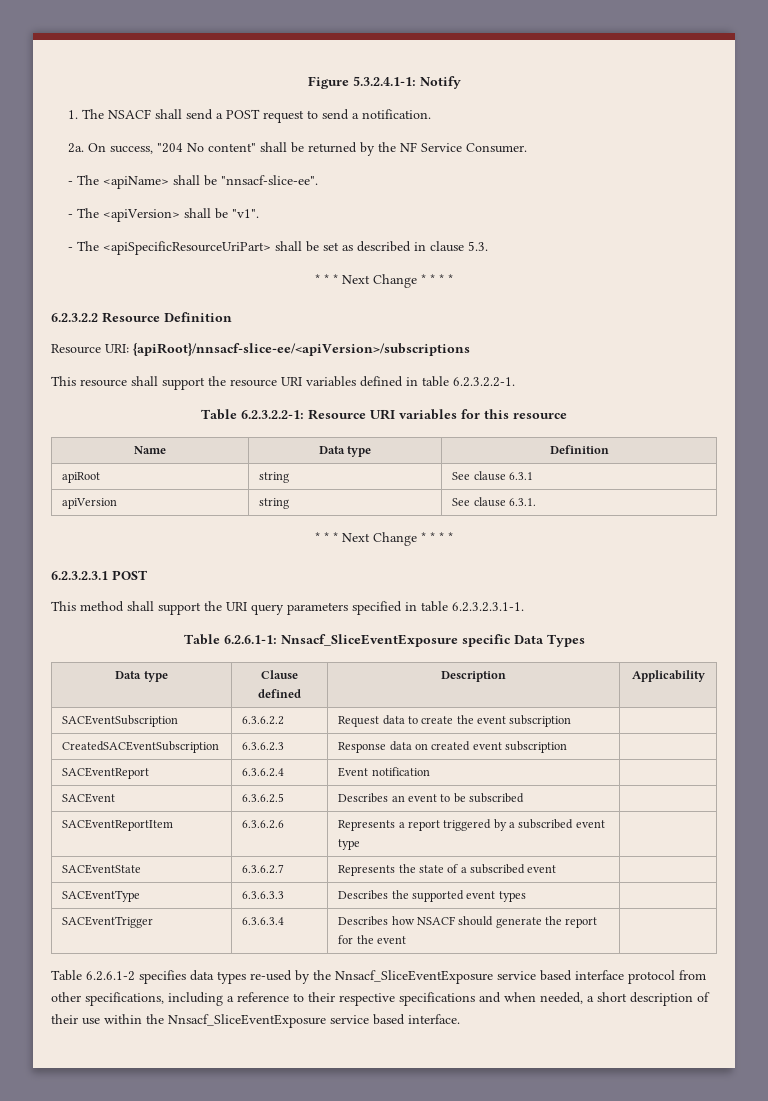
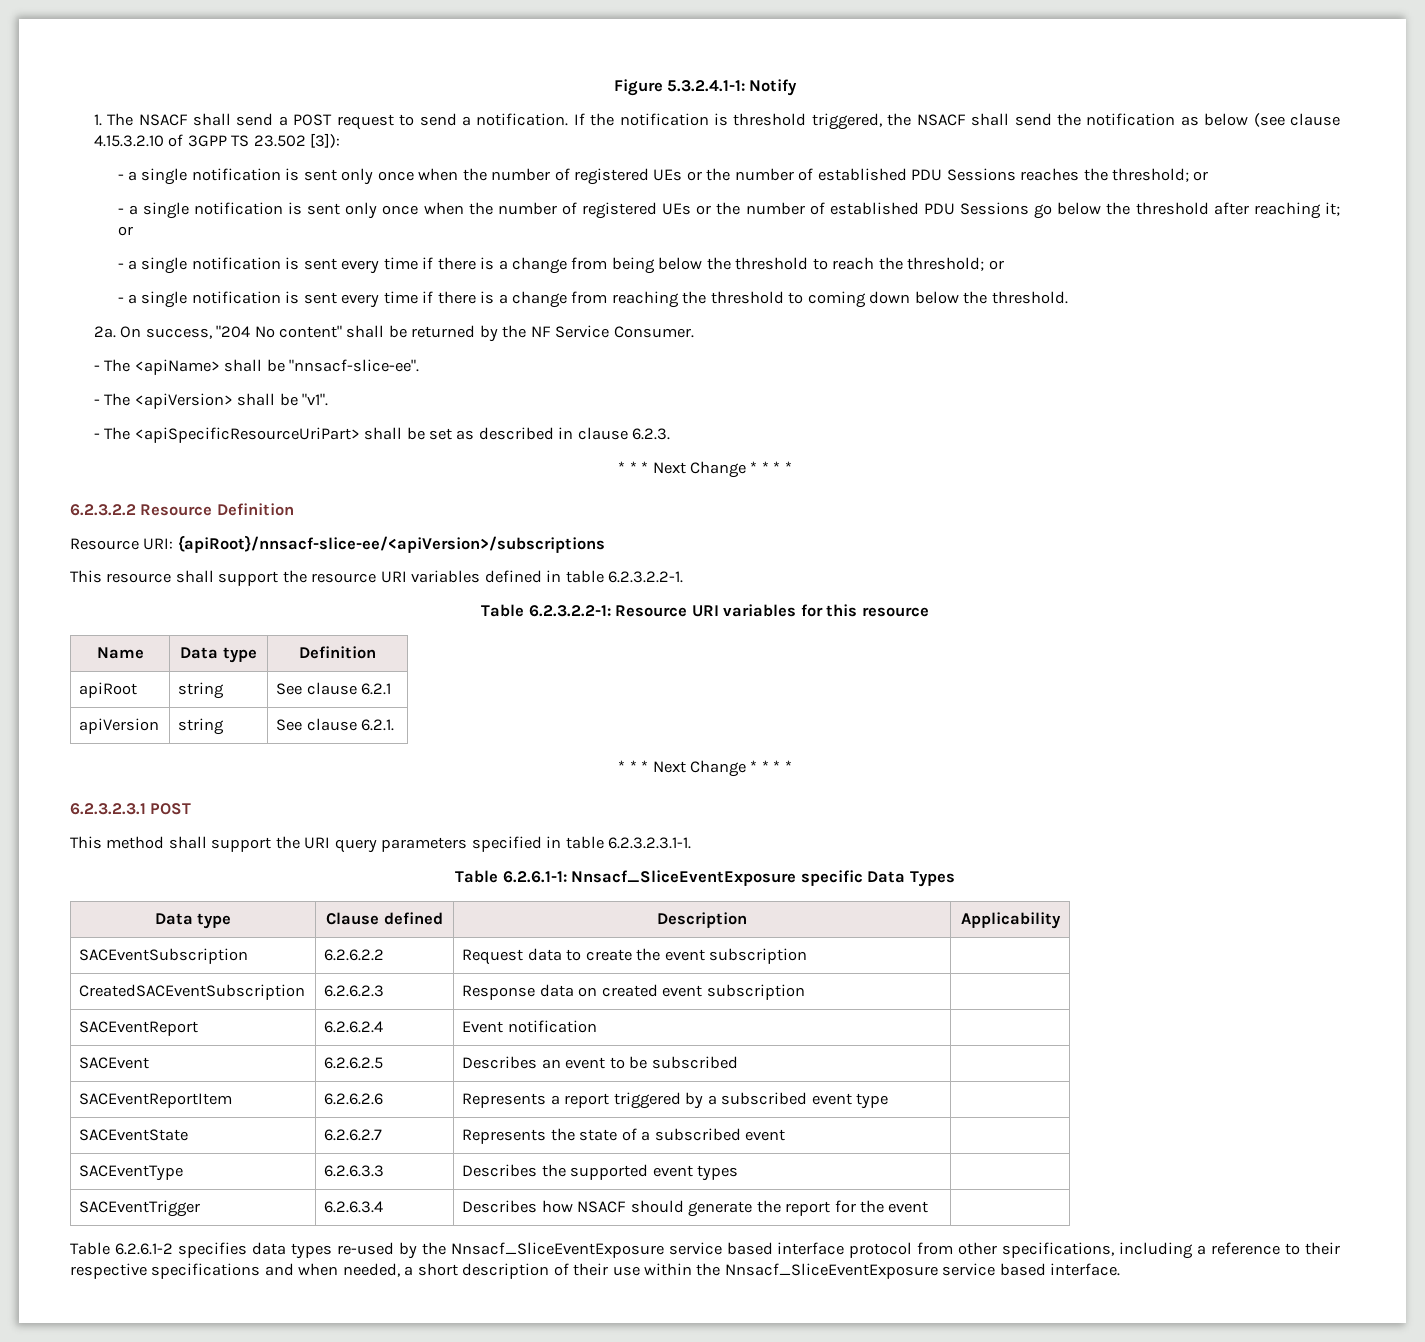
+ If the notification is threshold triggered, the NSACF shall send the notification as below (see clause 4.15.3.2.10 of 3GPP TS 23.502 [3]):
+ - a single notification is sent only once when the number of registered UEs or the number of established PDU Sessions reaches the threshold; or
+ - a single notification is sent only once when the number of registered UEs or the number of established PDU Sessions go below the threshold after reaching it; or
+ - a single notification is sent every time if there is a change from being below the threshold to reach the threshold; or
+ - a single notification is sent every time if there is a change from reaching the threshold to coming down below the threshold.
- - The <apiSpecificResourceUriPart> shall be set as described in clause 5.3.
+ - The <apiSpecificResourceUriPart> shall be set as described in clause 6.2.3.
- apiRoot | string | See clause 6.3.1
+ apiRoot | string | See clause 6.2.1
- apiVersion | string | See clause 6.3.1.
+ apiVersion | string | See clause 6.2.1.
- SACEventSubscription | 6.3.6.2.2 | Request data to create the event subscription |
+ SACEventSubscription | 6.2.6.2.2 | Request data to create the event subscription |
- CreatedSACEventSubscription | 6.3.6.2.3 | Response data on created event subscription |
+ CreatedSACEventSubscription | 6.2.6.2.3 | Response data on created event subscription |
- SACEventReport | 6.3.6.2.4 | Event notification |
+ SACEventReport | 6.2.6.2.4 | Event notification |
- SACEvent | 6.3.6.2.5 | Describes an event to be subscribed |
+ SACEvent | 6.2.6.2.5 | Describes an event to be subscribed |
- SACEventReportItem | 6.3.6.2.6 | Represents a report triggered by a subscribed event type |
+ SACEventReportItem | 6.2.6.2.6 | Represents a report triggered by a subscribed event type |
- SACEventState | 6.3.6.2.7 | Represents the state of a subscribed event |
+ SACEventState | 6.2.6.2.7 | Represents the state of a subscribed event |
- SACEventType | 6.3.6.3.3 | Describes the supported event types |
+ SACEventType | 6.2.6.3.3 | Describes the supported event types |
- SACEventTrigger | 6.3.6.3.4 | Describes how NSACF should generate the report for the event |
+ SACEventTrigger | 6.2.6.3.4 | Describes how NSACF should generate the report for the event |

